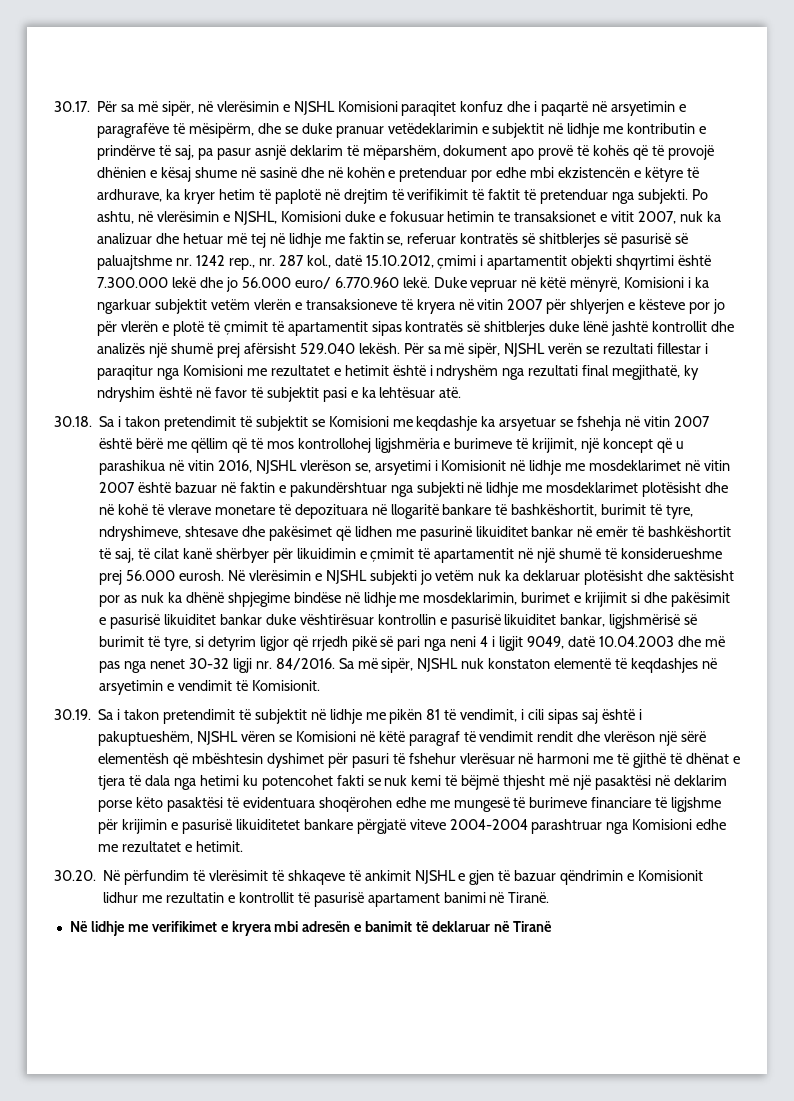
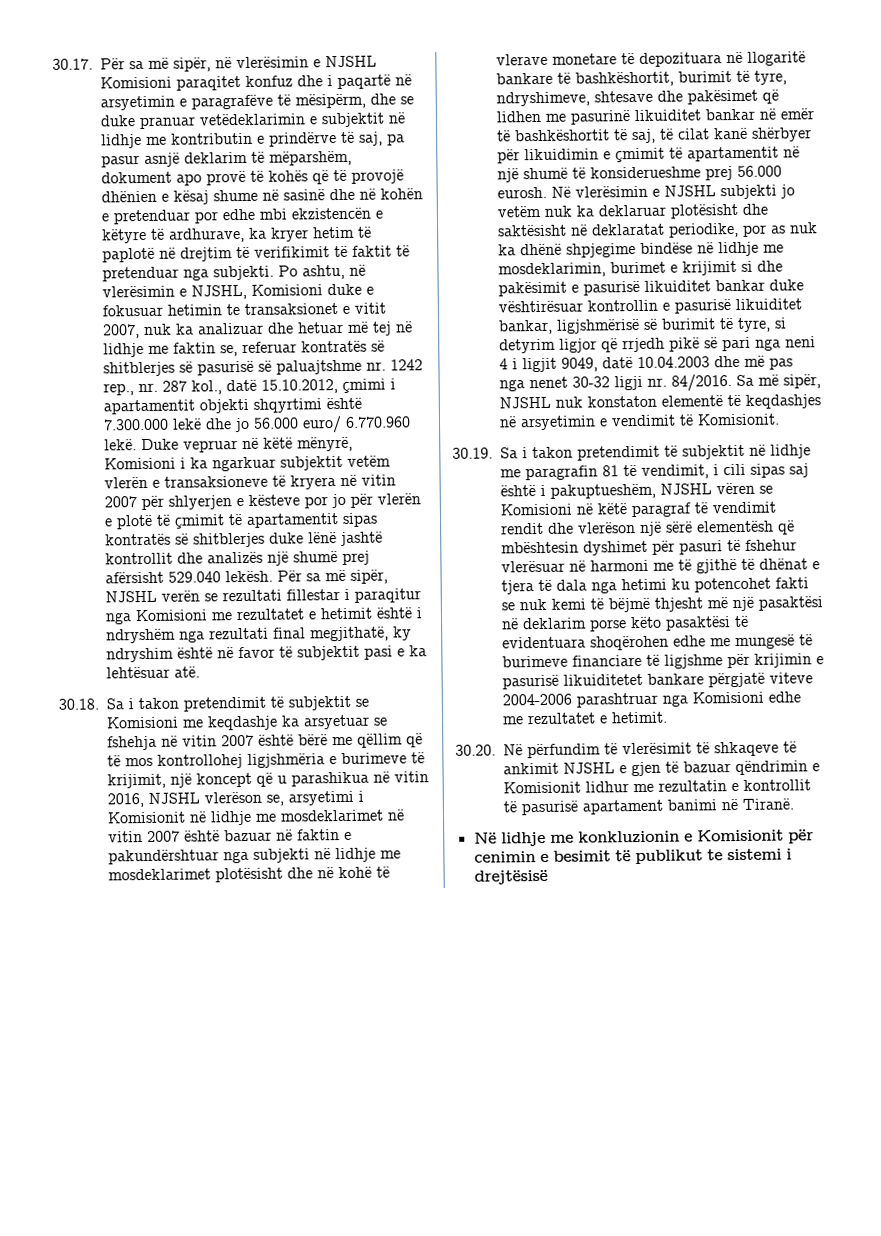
- Në vlerësimin e NJSHL subjekti jo vetëm nuk ka deklaruar plotësisht dhe saktësisht por as nuk ka dhënë shpjegime bindëse në lidhje me mosdeklarimin, burimet e krijimit si dhe pakësimit e pasurisë likuiditet bankar duke vështirësuar kontrollin e pasurisë likuiditet bankar, ligjshmërisë së burimit të tyre, si detyrim ligjor që rrjedh pikë së pari nga neni 4 i ligjit 9049, datë 10.04.2003 dhe më pas nga nenet 30-32 ligji nr. 84/2016.
+ Në vlerësimin e NJSHL subjekti jo vetëm nuk ka deklaruar plotësisht dhe saktësisht në deklaratat periodike, por as nuk ka dhënë shpjegime bindëse në lidhje me mosdeklarimin, burimet e krijimit si dhe pakësimit e pasurisë likuiditet bankar duke vështirësuar kontrollin e pasurisë likuiditet bankar, ligjshmërisë së burimit të tyre, si detyrim ligjor që rrjedh pikë së pari nga neni 4 i ligjit 9049, datë 10.04.2003 dhe më pas nga nenet 30-32 ligji nr. 84/2016.
- 30.19. Sa i takon pretendimit të subjektit në lidhje me pikën 81 të vendimit, i cili sipas saj është i pakuptueshëm, NJSHL vëren se Komisioni në këtë paragraf të vendimit rendit dhe vlerëson një sërë elementësh që mbështesin dyshimet për pasuri të fshehur vlerësuar në harmoni me të gjithë të dhënat e tjera të dala nga hetimi ku potencohet fakti se nuk kemi të bëjmë thjesht më një pasaktësi në deklarim porse këto pasaktësi të evidentuara shoqërohen edhe me mungesë të burimeve financiare të ligjshme për krijimin e pasurisë likuiditetet bankare përgjatë viteve 2004-2004 parashtruar nga Komisioni edhe me rezultatet e hetimit.
+ 30.19. Sa i takon pretendimit të subjektit në lidhje me paragrafin 81 të vendimit, i cili sipas saj është i pakuptueshëm, NJSHL vëren se Komisioni në këtë paragraf të vendimit rendit dhe vlerëson një sërë elementësh që mbështesin dyshimet për pasuri të fshehur vlerësuar në harmoni me të gjithë të dhënat e tjera të dala nga hetimi ku potencohet fakti se nuk kemi të bëjmë thjesht më një pasaktësi në deklarim porse këto pasaktësi të evidentuara shoqërohen edhe me mungesë të burimeve financiare të ligjshme për krijimin e pasurisë likuiditetet bankare përgjatë viteve 2004-2006 parashtruar nga Komisioni edhe me rezultatet e hetimit.
- Në lidhje me verifikimet e kryera mbi adresën e banimit të deklaruar në Tiranë
+ Në lidhje me konkluzionin e Komisionit për cenimin e besimit të publikut te sistemi i drejtësisë

